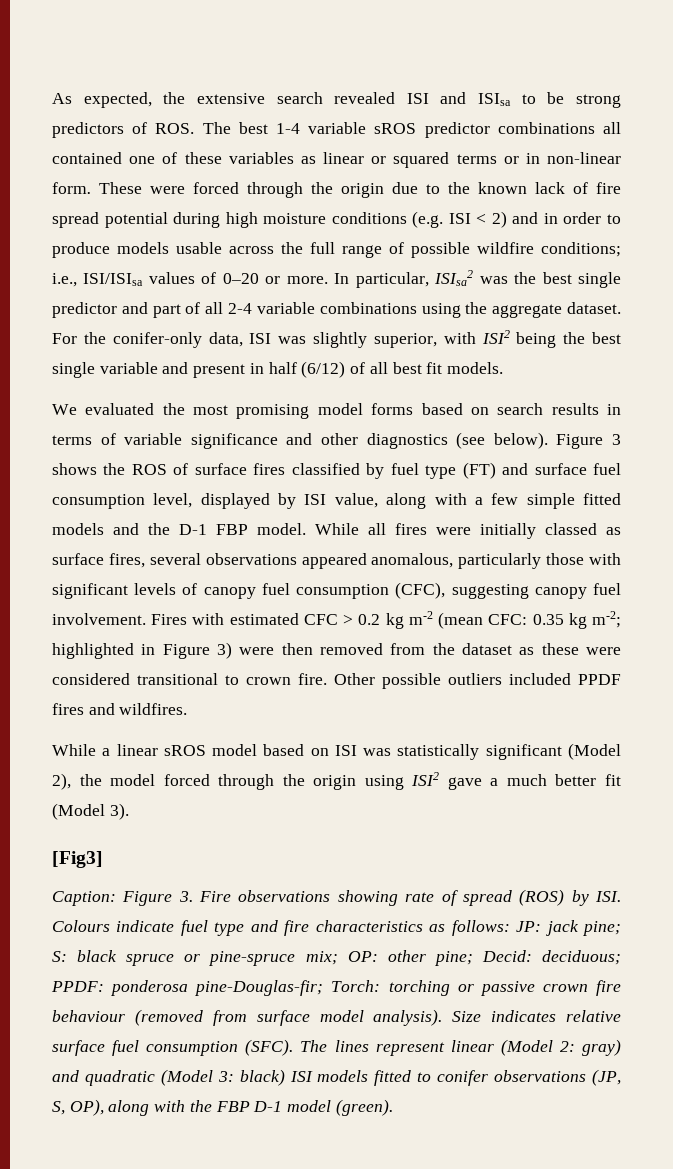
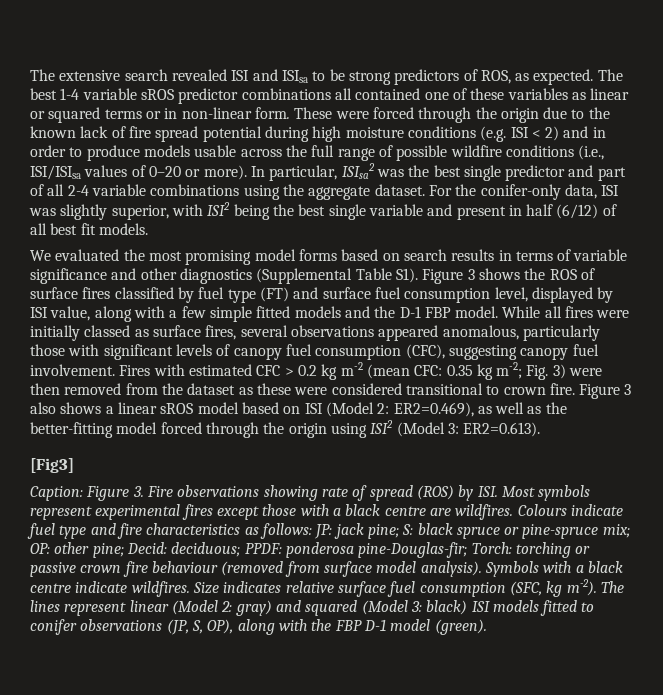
- As expected, the extensive search revealed ISI and ISIsa to be strong predictors of ROS. The best 1-4 variable sROS predictor combinations all contained one of these variables as linear or squared terms or in non-linear form.
+ The extensive search revealed ISI and ISIsa to be strong predictors of ROS, as expected. The best 1-4 variable sROS predictor combinations all contained one of these variables as linear or squared terms or in non-linear form.
- These were forced through the origin due to the known lack of fire spread potential during high moisture conditions (e.g. ISI < 2) and in order to produce models usable across the full range of possible wildfire conditions; i.e., ISI/ISIsa values of 0–20 or more.
+ These were forced through the origin due to the known lack of fire spread potential during high moisture conditions (e.g. ISI < 2) and in order to produce models usable across the full range of possible wildfire conditions (i.e., ISI/ISIsa values of 0–20 or more).
- We evaluated the most promising model forms based on search results in terms of variable significance and other diagnostics (see below). Figure 3 shows the ROS of surface fires classified by fuel type (FT) and surface fuel consumption level, displayed by ISI value, along with a few simple fitted models and the D-1 FBP model.
+ We evaluated the most promising model forms based on search results in terms of variable significance and other diagnostics (Supplemental Table S1). Figure 3 shows the ROS of surface fires classified by fuel type (FT) and surface fuel consumption level, displayed by ISI value, along with a few simple fitted models and the D-1 FBP model.
- Fires with estimated CFC > 0.2 kg m-2 (mean CFC: 0.35 kg m-2; highlighted in Figure 3) were then removed from the dataset as these were considered transitional to crown fire.
+ Fires with estimated CFC > 0.2 kg m-2 (mean CFC: 0.35 kg m-2; Fig. 3) were then removed from the dataset as these were considered transitional to crown fire.
- Other possible outliers included PPDF fires and wildfires.
- While a linear sROS model based on ISI was statistically significant (Model 2), the model forced through the origin using ISI2 gave a much better fit (Model 3).
+ Figure 3 also shows a linear sROS model based on ISI (Model 2: ER2=0.469), as well as the better-fitting model forced through the origin using ISI2 (Model 3: ER2=0.613).
- Caption: Figure 3. Fire observations showing rate of spread (ROS) by ISI. Colours indicate fuel type and fire characteristics as follows: JP: jack pine; S: black spruce or pine-spruce mix; OP: other pine; Decid: deciduous; PPDF: ponderosa pine-Douglas-fir; Torch: torching or passive crown fire behaviour (removed from surface model analysis).
+ Caption: Figure 3. Fire observations showing rate of spread (ROS) by ISI. Most symbols represent experimental fires except those with a black centre are wildfires. Colours indicate fuel type and fire characteristics as follows: JP: jack pine; S: black spruce or pine-spruce mix; OP: other pine; Decid: deciduous; PPDF: ponderosa pine-Douglas-fir; Torch: torching or passive crown fire behaviour (removed from surface model analysis).
+ Symbols with a black centre indicate wildfires.
- Size indicates relative surface fuel consumption (SFC).
+ Size indicates relative surface fuel consumption (SFC, kg m-2).
- The lines represent linear (Model 2: gray) and quadratic (Model 3: black) ISI models fitted to conifer observations (JP, S, OP), along with the FBP D-1 model (green).
+ The lines represent linear (Model 2: gray) and squared (Model 3: black) ISI models fitted to conifer observations (JP, S, OP), along with the FBP D-1 model (green).

